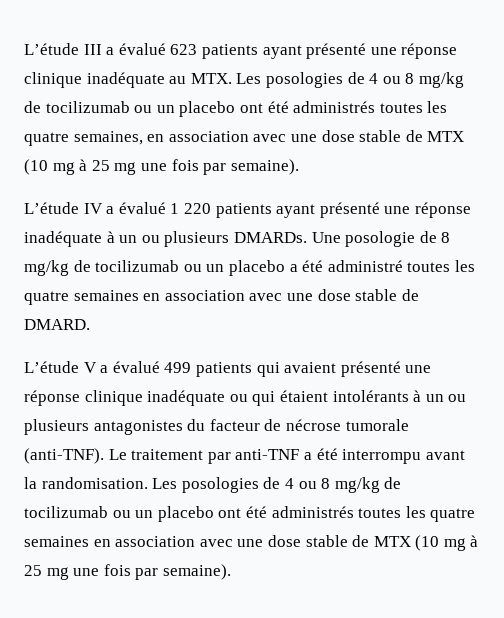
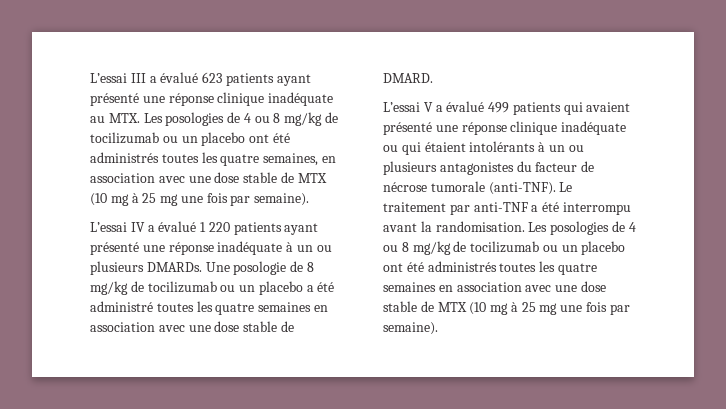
- L’étude III a évalué 623 patients ayant présenté une réponse clinique inadéquate au MTX. Les posologies de 4 ou 8 mg/kg de tocilizumab ou un placebo ont été administrés toutes les quatre semaines, en association avec une dose stable de MTX (10 mg à 25 mg une fois par semaine).
+ L’essai III a évalué 623 patients ayant présenté une réponse clinique inadéquate au MTX. Les posologies de 4 ou 8 mg/kg de tocilizumab ou un placebo ont été administrés toutes les quatre semaines, en association avec une dose stable de MTX (10 mg à 25 mg une fois par semaine).
- L’étude IV a évalué 1 220 patients ayant présenté une réponse inadéquate à un ou plusieurs DMARDs.
+ L’essai IV a évalué 1 220 patients ayant présenté une réponse inadéquate à un ou plusieurs DMARDs.
- L’étude V a évalué 499 patients qui avaient présenté une réponse clinique inadéquate ou qui étaient intolérants à un ou plusieurs antagonistes du facteur de nécrose tumorale (anti-TNF).
+ L’essai V a évalué 499 patients qui avaient présenté une réponse clinique inadéquate ou qui étaient intolérants à un ou plusieurs antagonistes du facteur de nécrose tumorale (anti-TNF).

